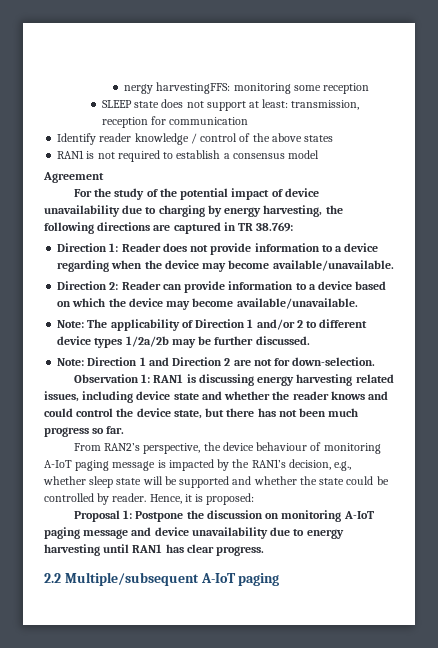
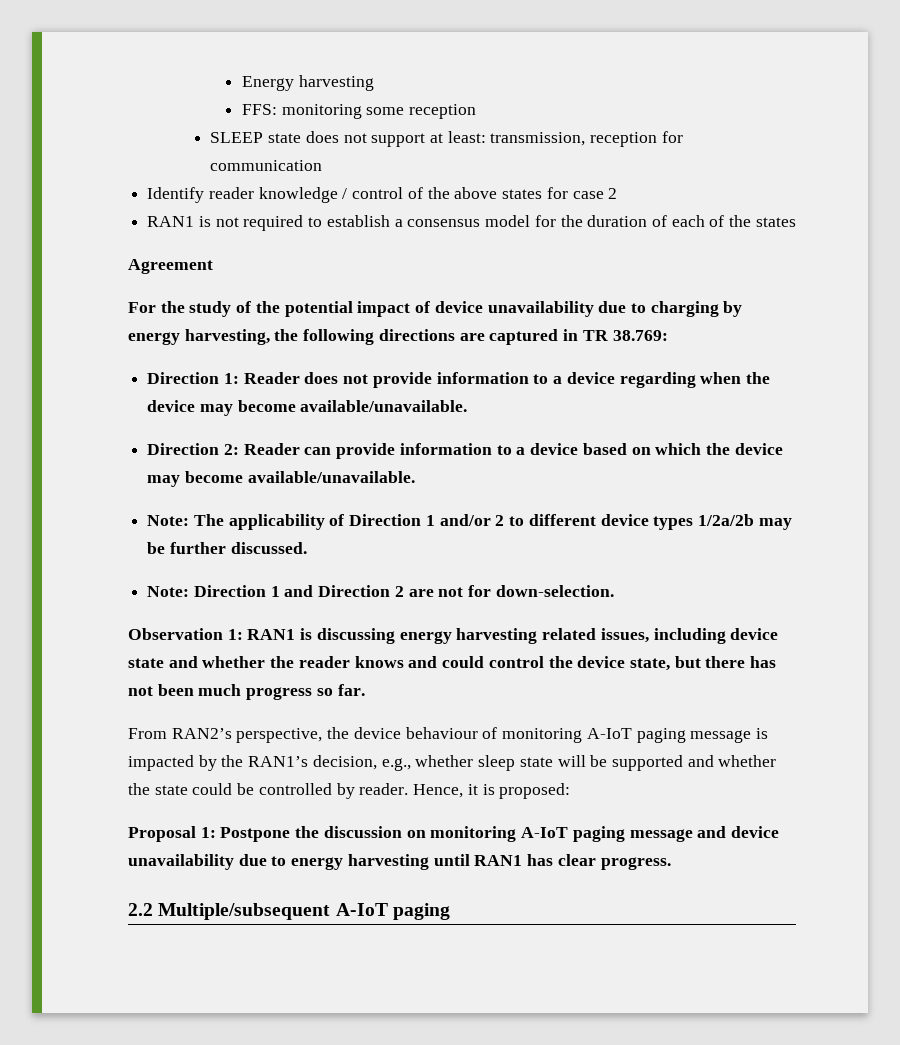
- nergy harvestingFFS: monitoring some reception
+ Energy harvesting
+ FFS: monitoring some reception
- Identify reader knowledge / control of the above states
+ Identify reader knowledge / control of the above states for case 2
- RAN1 is not required to establish a consensus model
+ RAN1 is not required to establish a consensus model for the duration of each of the states

